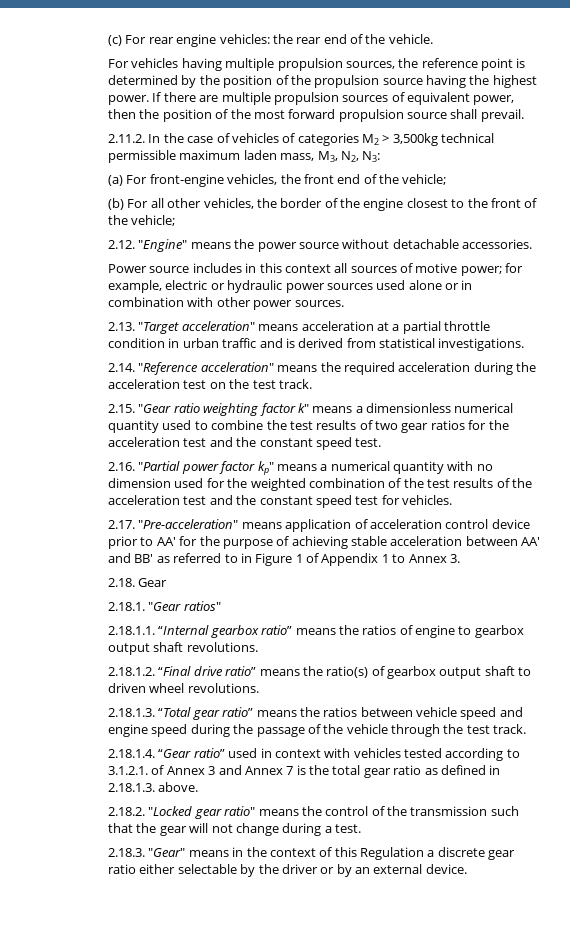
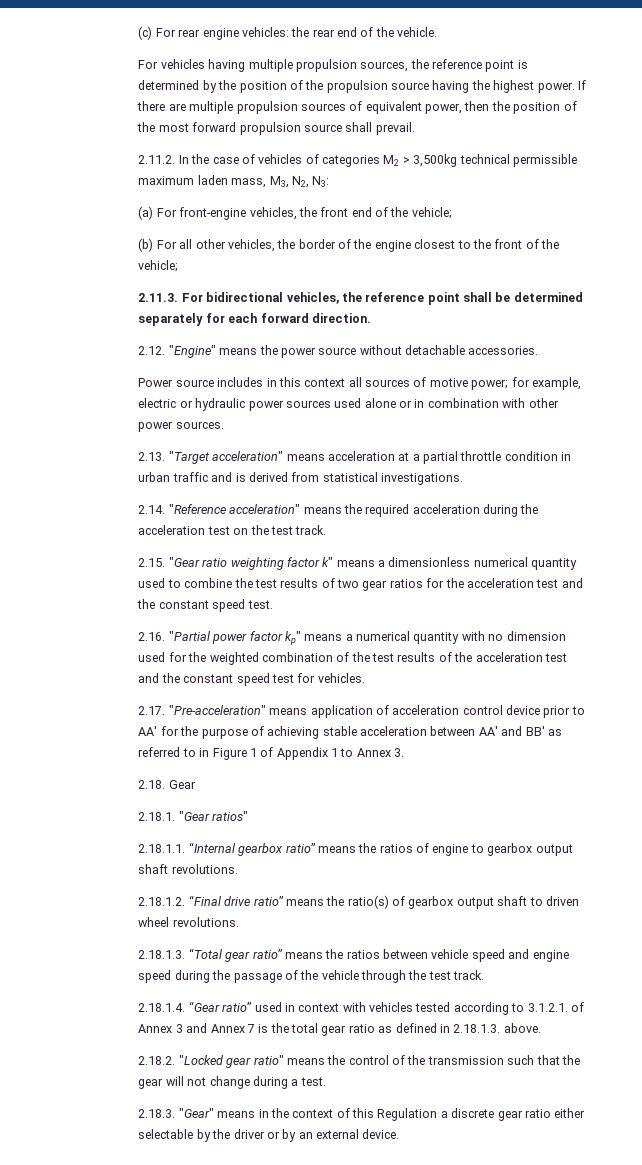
+ 2.11.3. For bidirectional vehicles, the reference point shall be determined separately for each forward direction.

